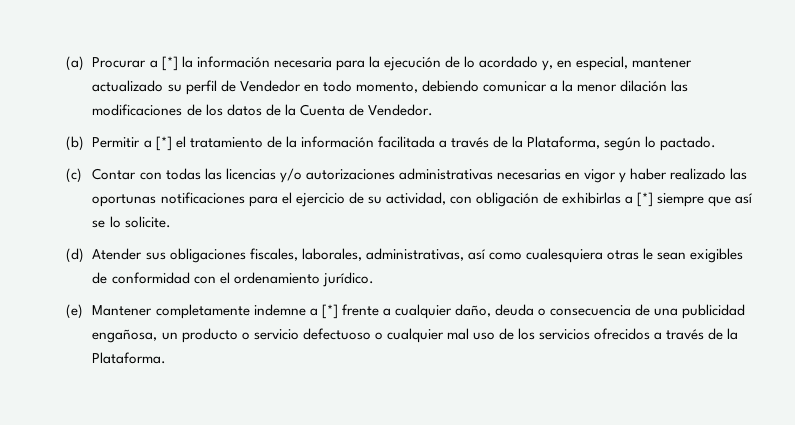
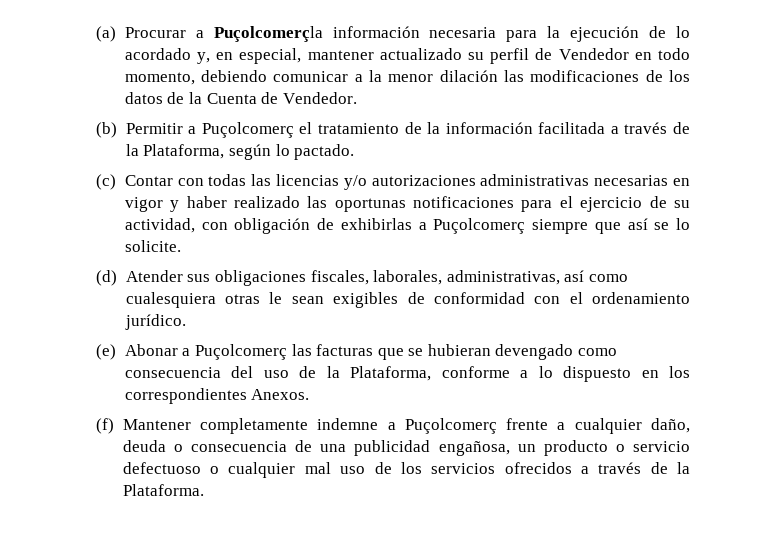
- (a) Procurar a [*] la información necesaria para la ejecución de lo acordado y, en especial, mantener actualizado su perfil de Vendedor en todo momento, debiendo comunicar a la menor dilación las modificaciones de los datos de la Cuenta de Vendedor.
+ (a) Procurar a Puçolcomerçla información necesaria para la ejecución de lo acordado y, en especial, mantener actualizado su perfil de Vendedor en todo momento, debiendo comunicar a la menor dilación las modificaciones de los datos de la Cuenta de Vendedor.
- (b) Permitir a [*] el tratamiento de la información facilitada a través de la Plataforma, según lo pactado.
+ (b) Permitir a Puçolcomerç el tratamiento de la información facilitada a través de la Plataforma, según lo pactado.
- (c) Contar con todas las licencias y/o autorizaciones administrativas necesarias en vigor y haber realizado las oportunas notificaciones para el ejercicio de su actividad, con obligación de exhibirlas a [*] siempre que así se lo solicite.
+ (c) Contar con todas las licencias y/o autorizaciones administrativas necesarias en vigor y haber realizado las oportunas notificaciones para el ejercicio de su actividad, con obligación de exhibirlas a Puçolcomerç siempre que así se lo solicite.
- (e) Mantener completamente indemne a [*] frente a cualquier daño, deuda o consecuencia de una publicidad engañosa, un producto o servicio defectuoso o cualquier mal uso de los servicios ofrecidos a través de la Plataforma.
+ (e) Abonar a Puçolcomerç las facturas que se hubieran devengado como consecuencia del uso de la Plataforma, conforme a lo dispuesto en los correspondientes Anexos.
+ (f) Mantener completamente indemne a Puçolcomerç frente a cualquier daño, deuda o consecuencia de una publicidad engañosa, un producto o servicio defectuoso o cualquier mal uso de los servicios ofrecidos a través de la Plataforma.

